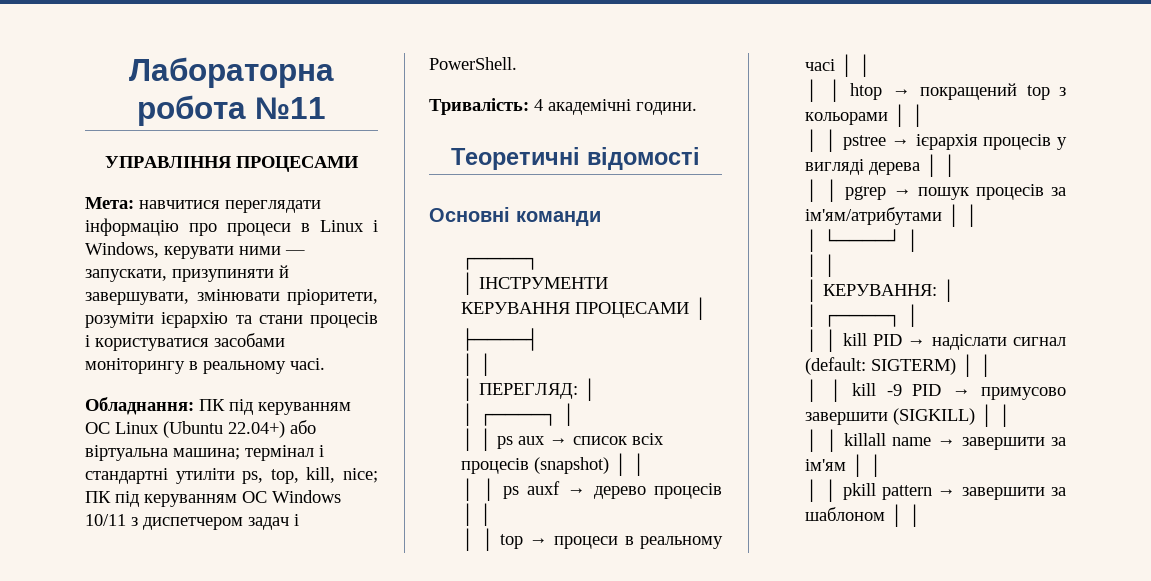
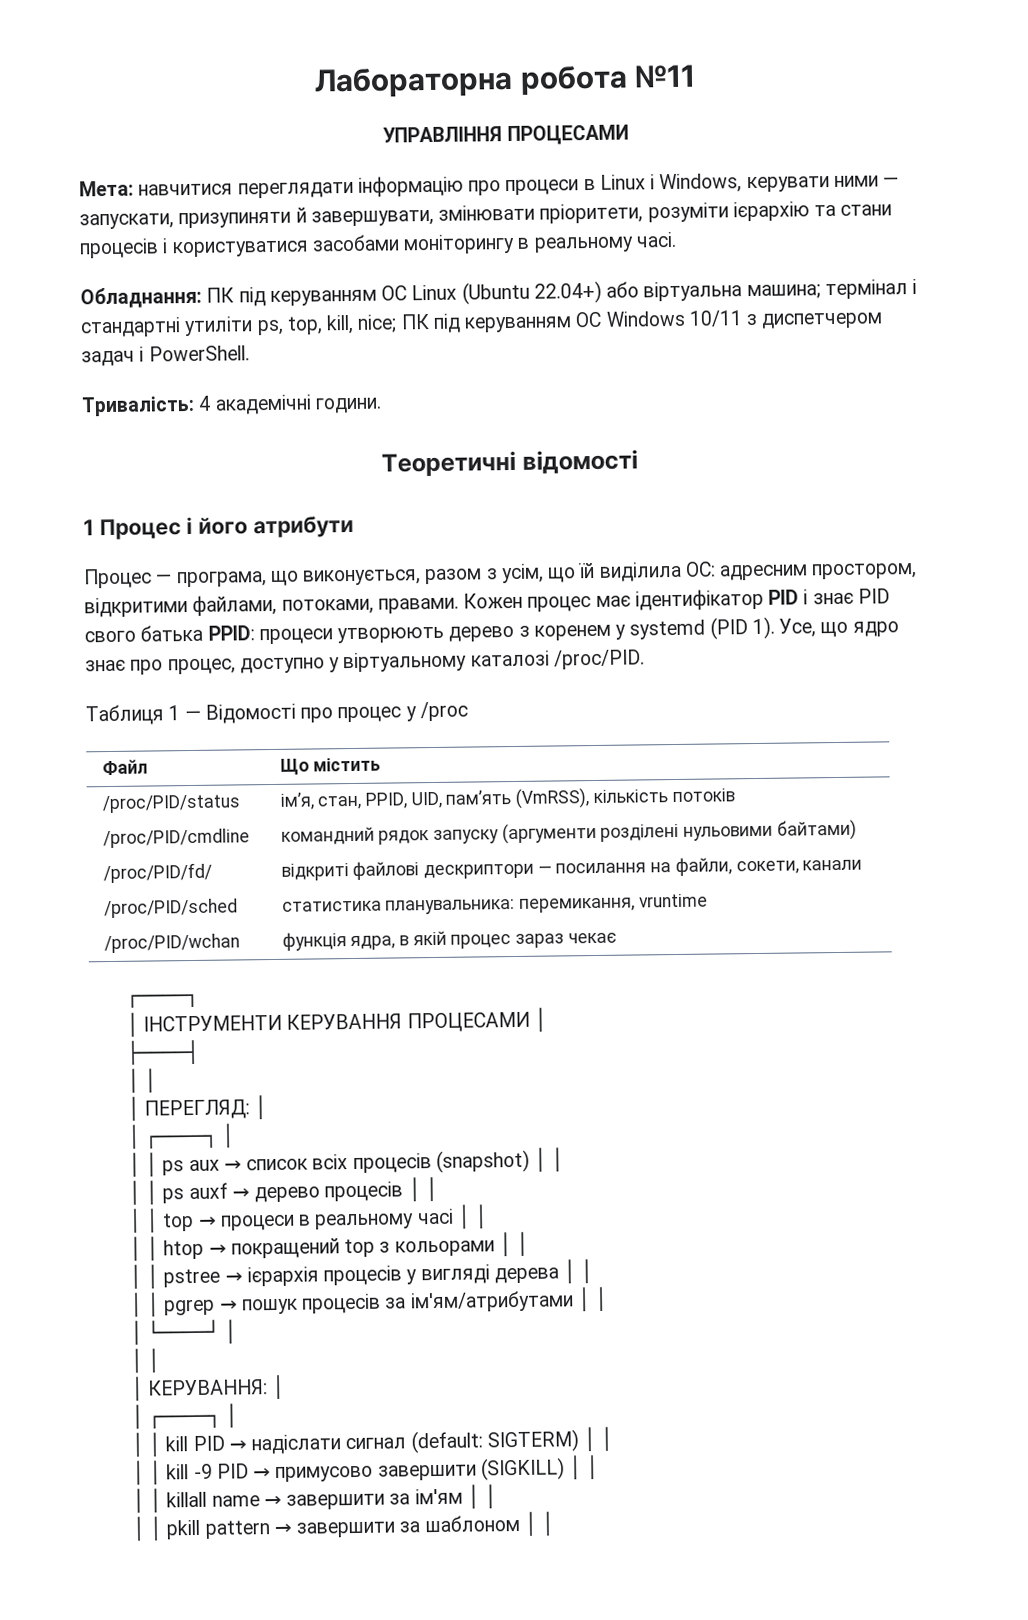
- Основні команди
+ 1 Процес і його атрибути
+ Процес — програма, що виконується, разом з усім, що їй виділила ОС: адресним простором, відкритими файлами, потоками, правами. Кожен процес має ідентифікатор PID і знає PID свого батька PPID: процеси утворюють дерево з коренем у systemd (PID 1). Усе, що ядро знає про процес, доступно у віртуальному каталозі /proc/PID.
+ Таблиця 1 — Відомості про процес у /proc
+ Файл | Що містить
+ /proc/PID/status | ім’я, стан, PPID, UID, пам’ять (VmRSS), кількість потоків
+ /proc/PID/cmdline | командний рядок запуску (аргументи розділені нульовими байтами)
+ /proc/PID/fd/ | відкриті файлові дескриптори — посилання на файли, сокети, канали
+ /proc/PID/sched | статистика планувальника: перемикання, vruntime
+ /proc/PID/wchan | функція ядра, в якій процес зараз чекає

